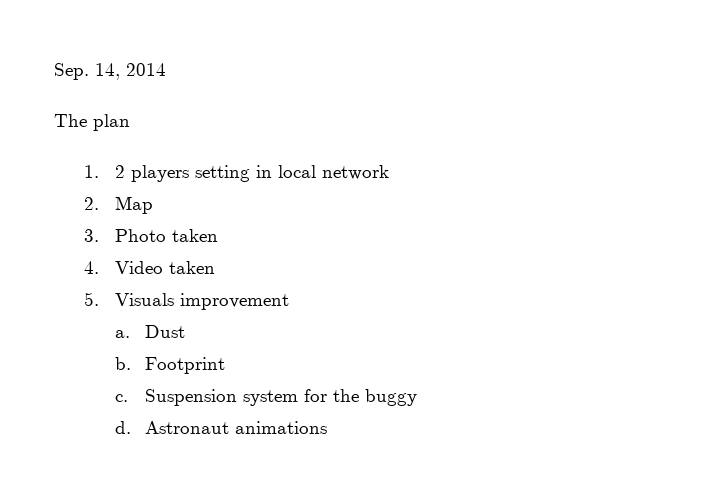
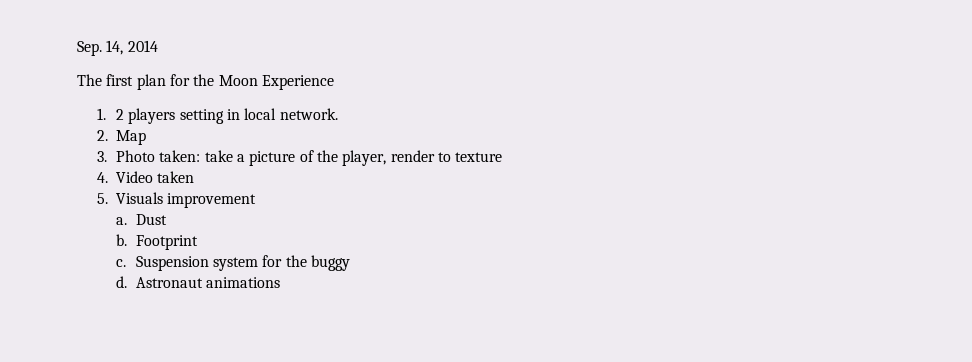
- The plan
+ The first plan for the Moon Experience
- 1. 2 players setting in local network
+ 1. 2 players setting in local network.
- 3. Photo taken
+ 3. Photo taken: take a picture of the player, render to texture

